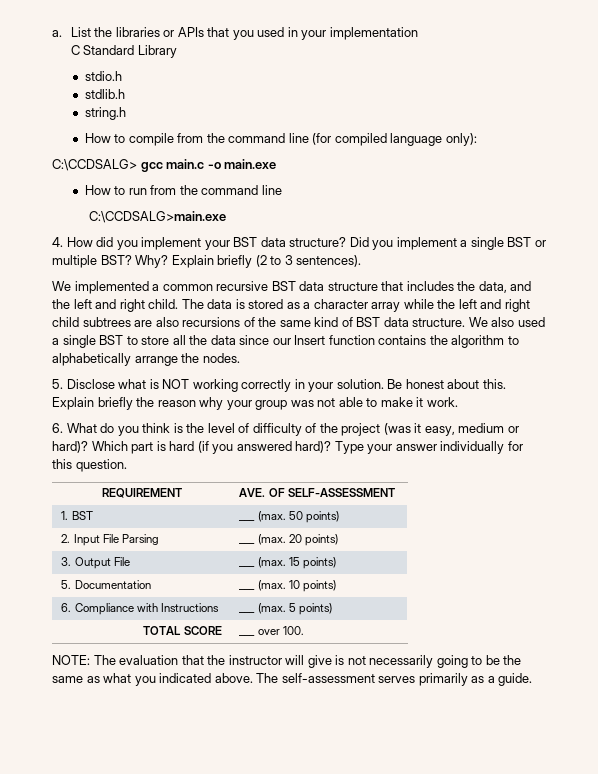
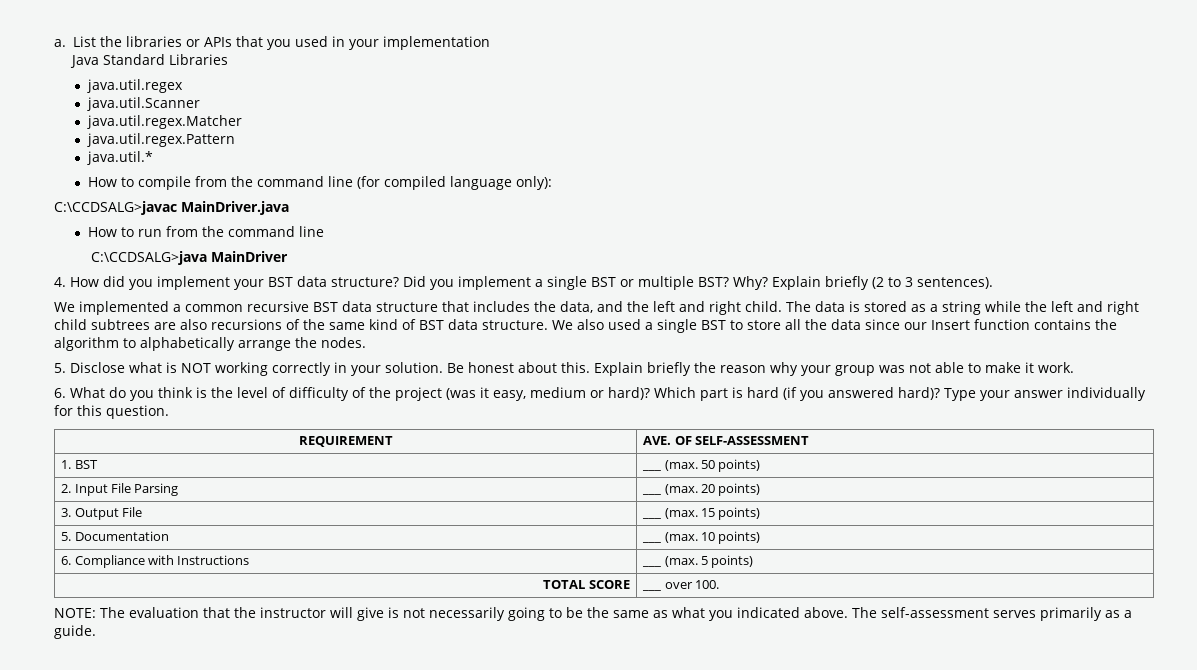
- C Standard Library
- stdio.h
- stdlib.h
- string.h
+ Java Standard Libraries
+ java.util.regex
+ java.util.Scanner
+ java.util.regex.Matcher
+ java.util.regex.Pattern
+ java.util.*
- C:\CCDSALG> gcc main.c -o main.exe
+ C:\CCDSALG>javac MainDriver.java
- C:\CCDSALG>main.exe
+ C:\CCDSALG>java MainDriver
- The data is stored as a character array while the left and right child subtrees are also recursions of the same kind of BST data structure.
+ The data is stored as a string while the left and right child subtrees are also recursions of the same kind of BST data structure.

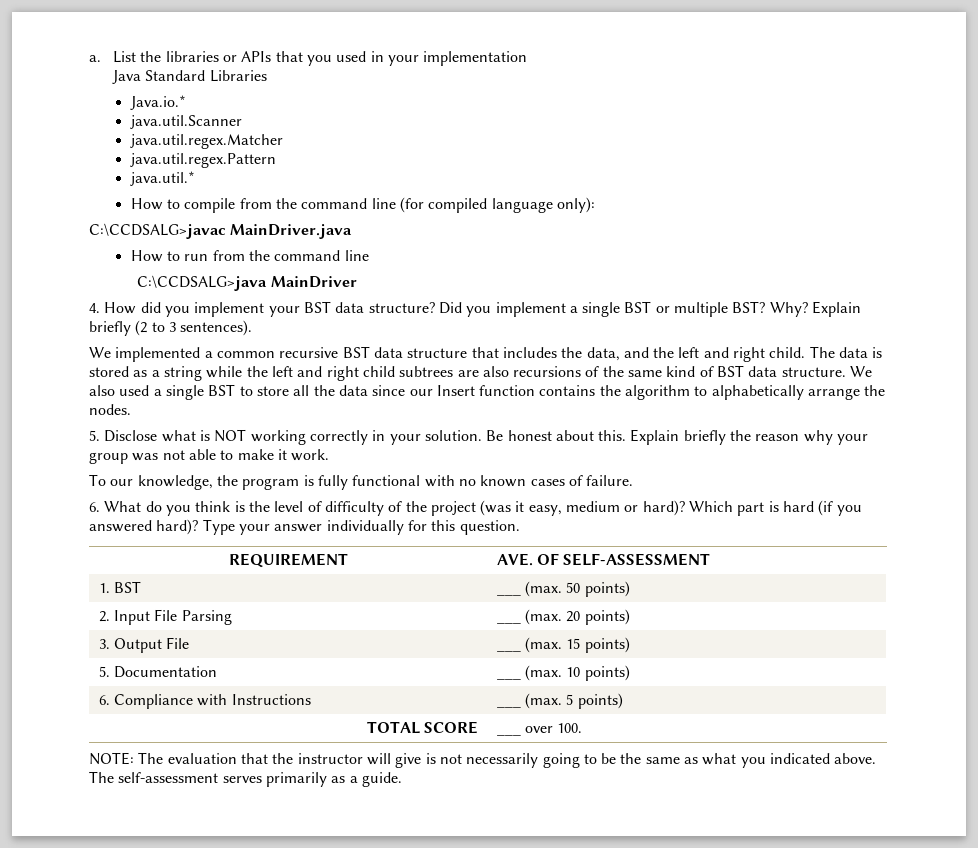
- java.util.regex
+ Java.io.*
+ To our knowledge, the program is fully functional with no known cases of failure.

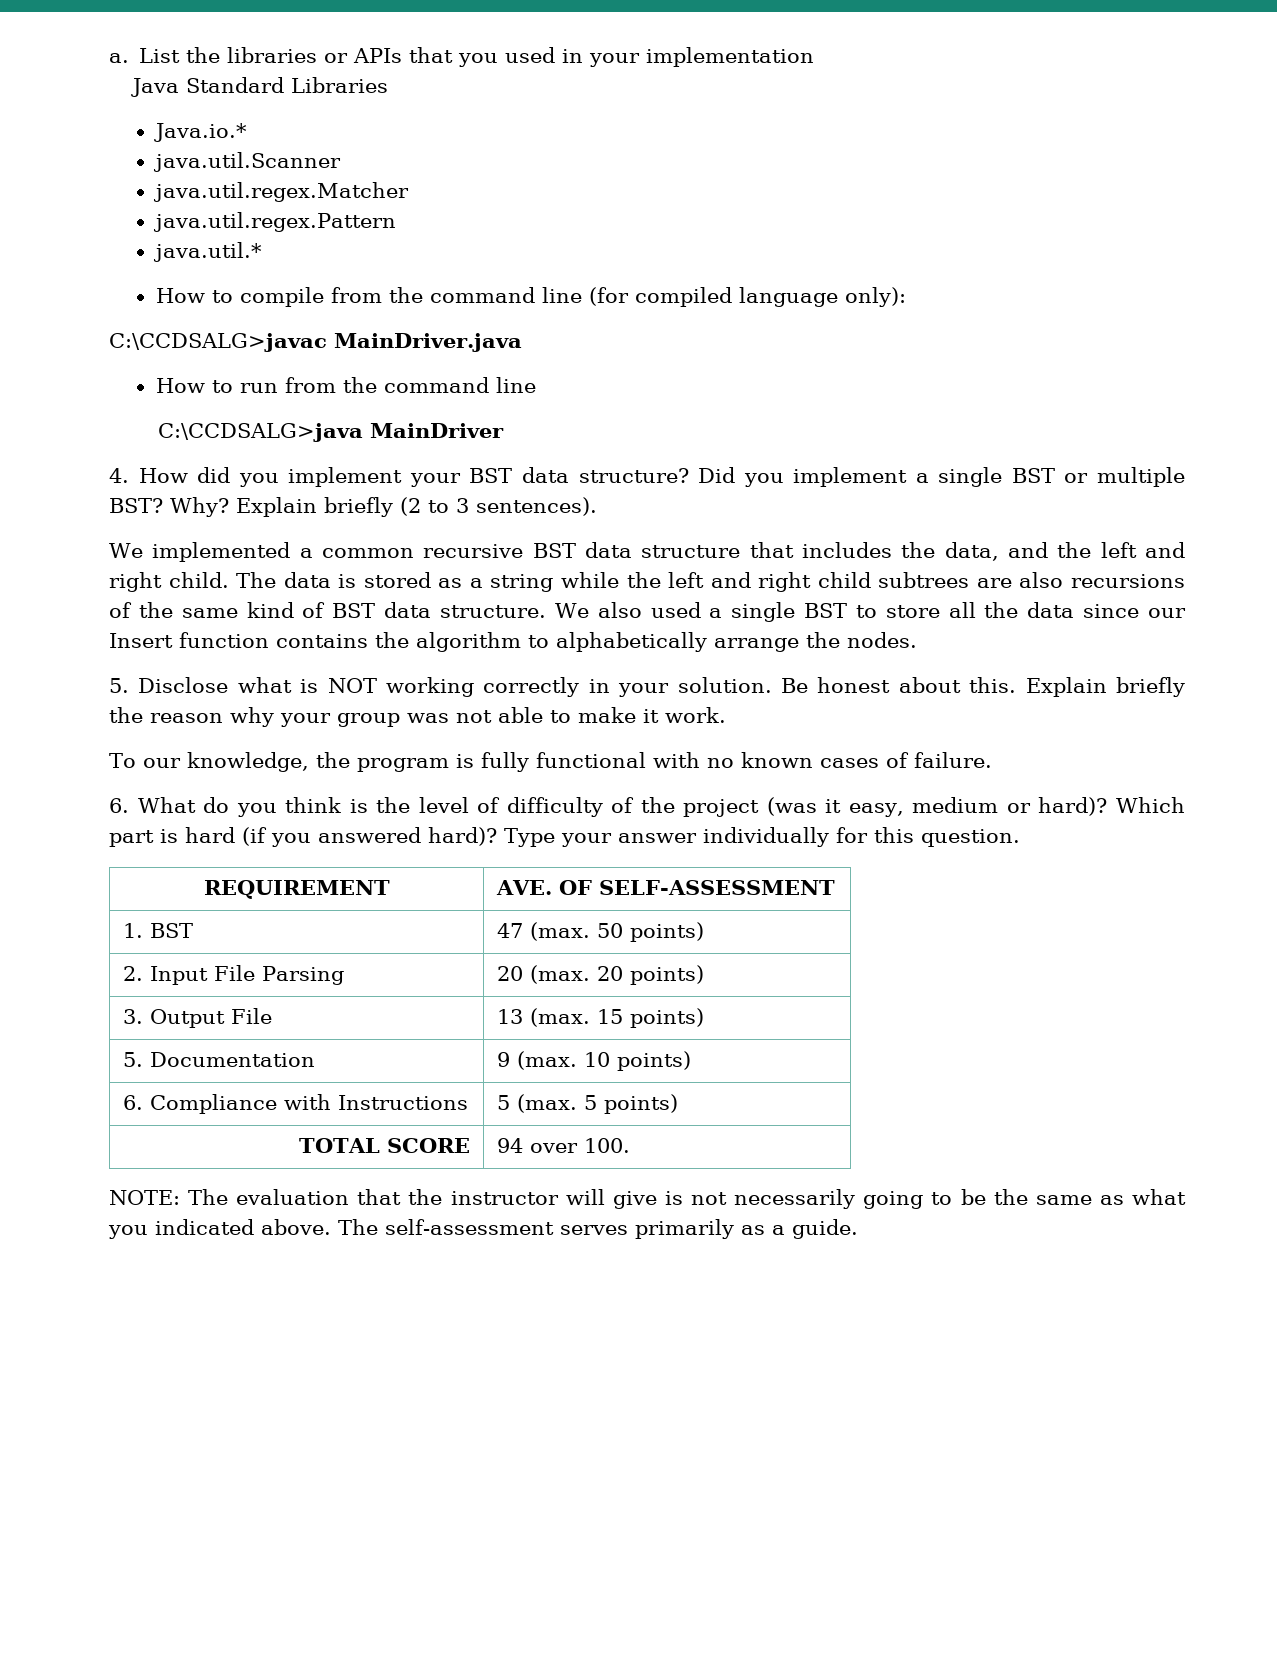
- 1. BST | ___ (max. 50 points)
+ 1. BST | 47 (max. 50 points)
- 2. Input File Parsing | ___ (max. 20 points)
+ 2. Input File Parsing | 20 (max. 20 points)
- 3. Output File | ___ (max. 15 points)
+ 3. Output File | 13 (max. 15 points)
- 5. Documentation | ___ (max. 10 points)
+ 5. Documentation | 9 (max. 10 points)
- 6. Compliance with Instructions | ___ (max. 5 points)
+ 6. Compliance with Instructions | 5 (max. 5 points)
- TOTAL SCORE | ___ over 100.
+ TOTAL SCORE | 94 over 100.

